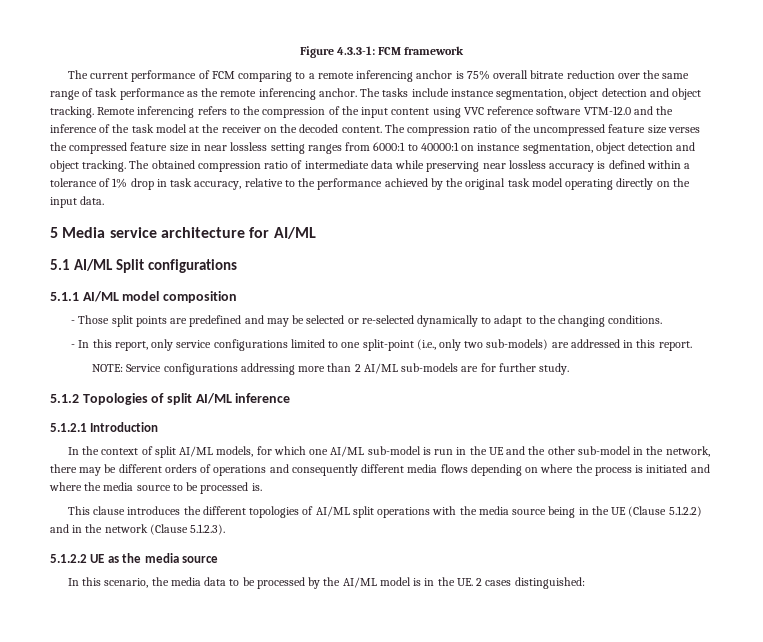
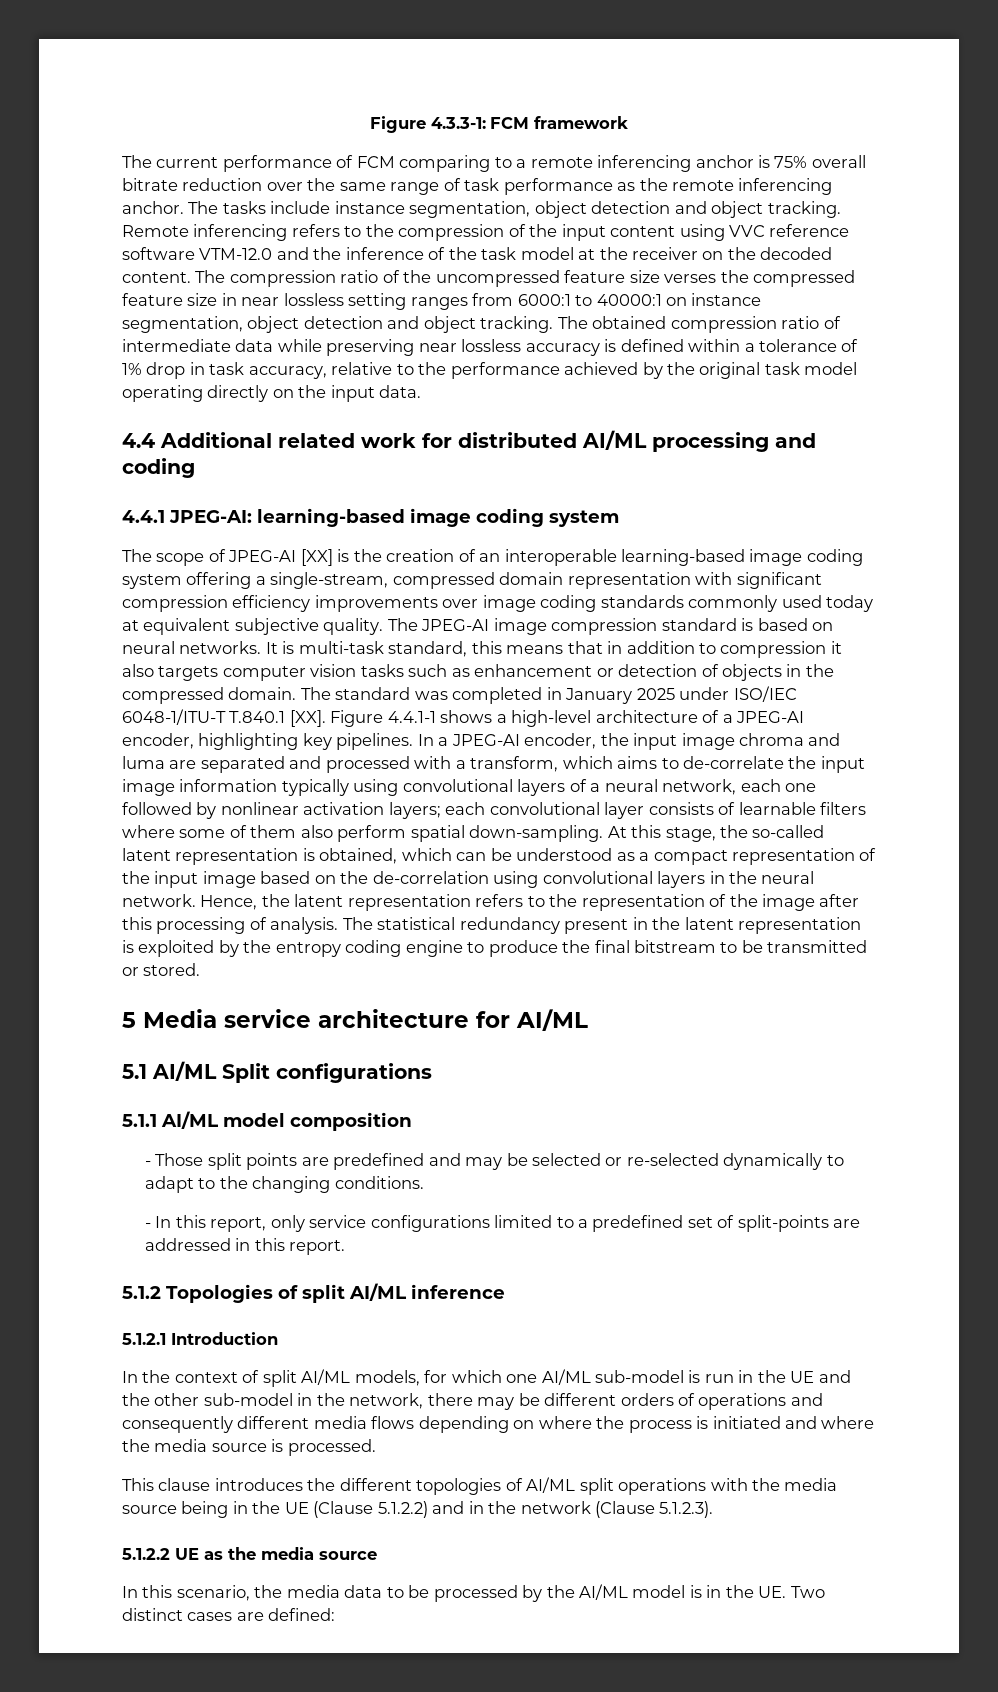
+ 4.4 Additional related work for distributed AI/ML processing and coding
+ 4.4.1 JPEG-AI: learning-based image coding system
+ The scope of JPEG-AI [XX] is the creation of an interoperable learning-based image coding system offering a single-stream, compressed domain representation with significant compression efficiency improvements over image coding standards commonly used today at equivalent subjective quality. The JPEG-AI image compression standard is based on neural networks. It is multi-task standard, this means that in addition to compression it also targets computer vision tasks such as enhancement or detection of objects in the compressed domain. The standard was completed in January 2025 under ISO/IEC 6048-1/ITU-T T.840.1 [XX]. Figure 4.4.1-1 shows a high-level architecture of a JPEG-AI encoder, highlighting key pipelines. In a JPEG-AI encoder, the input image chroma and luma are separated and processed with a transform, which aims to de-correlate the input image information typically using convolutional layers of a neural network, each one followed by nonlinear activation layers; each convolutional layer consists of learnable filters where some of them also perform spatial down-sampling. At this stage, the so-called latent representation is obtained, which can be understood as a compact representation of the input image based on the de-correlation using convolutional layers in the neural network. Hence, the latent representation refers to the representation of the image after this processing of analysis. The statistical redundancy present in the latent representation is exploited by the entropy coding engine to produce the final bitstream to be transmitted or stored.
- - In this report, only service configurations limited to one split-point (i.e., only two sub-models) are addressed in this report.
+ - In this report, only service configurations limited to a predefined set of split-points are addressed in this report.
- NOTE: Service configurations addressing more than 2 AI/ML sub-models are for further study.
- In the context of split AI/ML models, for which one AI/ML sub-model is run in the UE and the other sub-model in the network, there may be different orders of operations and consequently different media flows depending on where the process is initiated and where the media source to be processed is.
+ In the context of split AI/ML models, for which one AI/ML sub-model is run in the UE and the other sub-model in the network, there may be different orders of operations and consequently different media flows depending on where the process is initiated and where the media source is processed.
- In this scenario, the media data to be processed by the AI/ML model is in the UE. 2 cases distinguished:
+ In this scenario, the media data to be processed by the AI/ML model is in the UE. Two distinct cases are defined:

